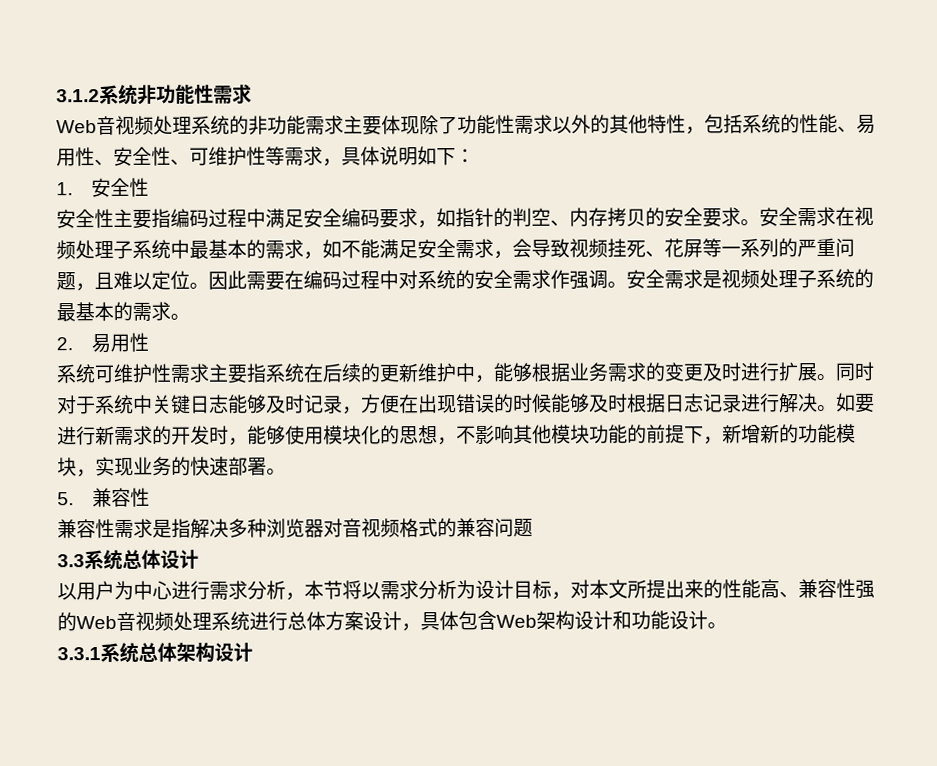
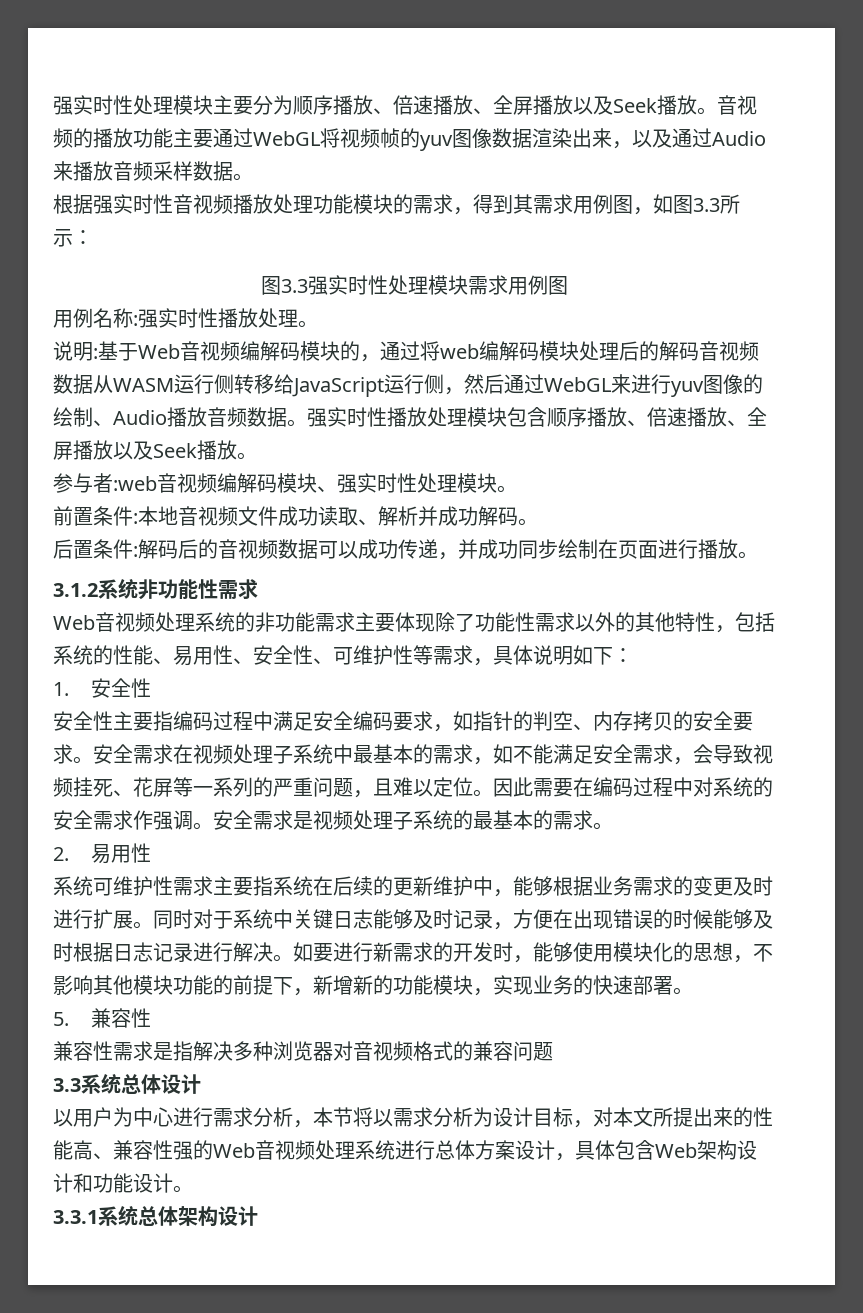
+ 强实时性处理模块主要分为顺序播放、倍速播放、全屏播放以及Seek播放。音视频的播放功能主要通过WebGL将视频帧的yuv图像数据渲染出来，以及通过Audio来播放音频采样数据。
+ 根据强实时性音视频播放处理功能模块的需求，得到其需求用例图，如图3.3所示：
+ 图3.3强实时性处理模块需求用例图
+ 用例名称:强实时性播放处理。
+ 说明:基于Web音视频编解码模块的，通过将web编解码模块处理后的解码音视频数据从WASM运行侧转移给JavaScript运行侧，然后通过WebGL来进行yuv图像的绘制、Audio播放音频数据。强实时性播放处理模块包含顺序播放、倍速播放、全屏播放以及Seek播放。
+ 参与者:web音视频编解码模块、强实时性处理模块。
+ 前置条件:本地音视频文件成功读取、解析并成功解码。
+ 后置条件:解码后的音视频数据可以成功传递，并成功同步绘制在页面进行播放。

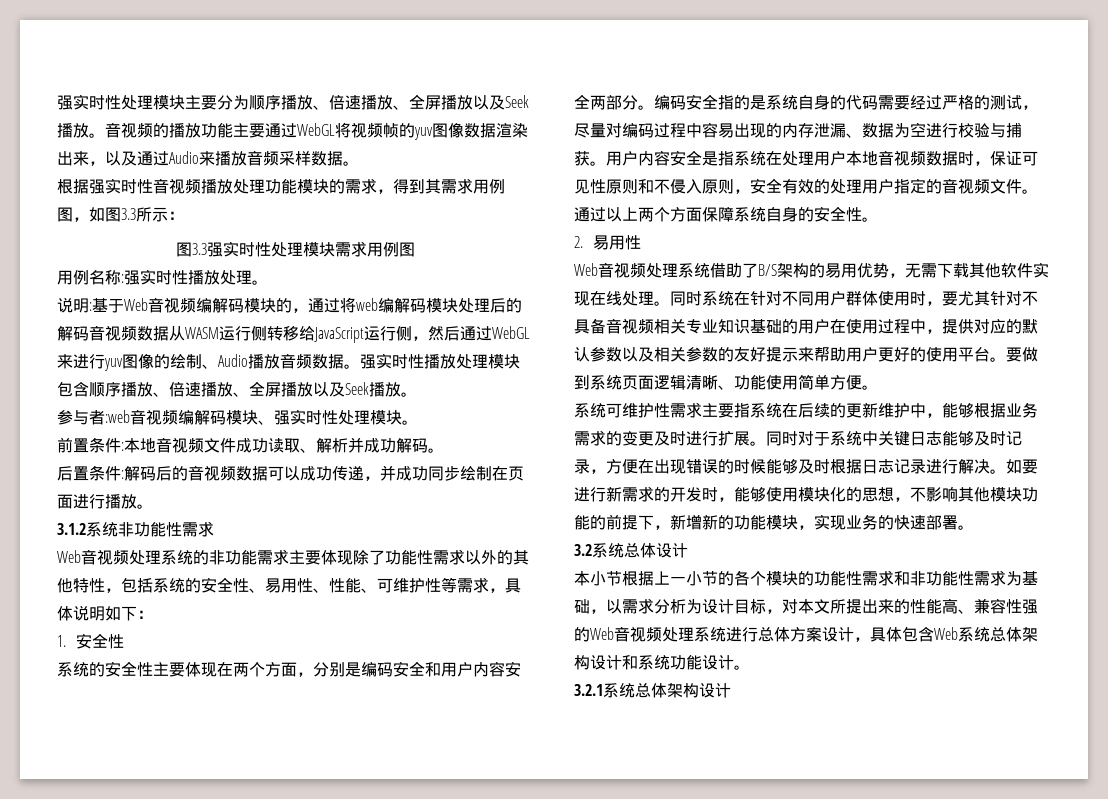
- Web音视频处理系统的非功能需求主要体现除了功能性需求以外的其他特性，包括系统的性能、易用性、安全性、可维护性等需求，具体说明如下：
+ Web音视频处理系统的非功能需求主要体现除了功能性需求以外的其他特性，包括系统的安全性、易用性、性能、可维护性等需求，具体说明如下：
- 安全性主要指编码过程中满足安全编码要求，如指针的判空、内存拷贝的安全要求。安全需求在视频处理子系统中最基本的需求，如不能满足安全需求，会导致视频挂死、花屏等一系列的严重问题，且难以定位。因此需要在编码过程中对系统的安全需求作强调。安全需求是视频处理子系统的最基本的需求。
+ 系统的安全性主要体现在两个方面，分别是编码安全和用户内容安全两部分。编码安全指的是系统自身的代码需要经过严格的测试，尽量对编码过程中容易出现的内存泄漏、数据为空进行校验与捕获。用户内容安全是指系统在处理用户本地音视频数据时，保证可见性原则和不侵入原则，安全有效的处理用户指定的音视频文件。通过以上两个方面保障系统自身的安全性。
  2.易用性
+ Web音视频处理系统借助了B/S架构的易用优势，无需下载其他软件实现在线处理。同时系统在针对不同用户群体使用时，要尤其针对不具备音视频相关专业知识基础的用户在使用过程中，提供对应的默认参数以及相关参数的友好提示来帮助用户更好的使用平台。要做到系统页面逻辑清晰、功能使用简单方便。
- 5.兼容性
- 兼容性需求是指解决多种浏览器对音视频格式的兼容问题
- 3.3系统总体设计
- 以用户为中心进行需求分析，本节将以需求分析为设计目标，对本文所提出来的性能高、兼容性强的Web音视频处理系统进行总体方案设计，具体包含Web架构设计和功能设计。
- 3.3.1系统总体架构设计
+ 3.2系统总体设计
+ 本小节根据上一小节的各个模块的功能性需求和非功能性需求为基础，以需求分析为设计目标，对本文所提出来的性能高、兼容性强的Web音视频处理系统进行总体方案设计，具体包含Web系统总体架构设计和系统功能设计。
+ 3.2.1系统总体架构设计

